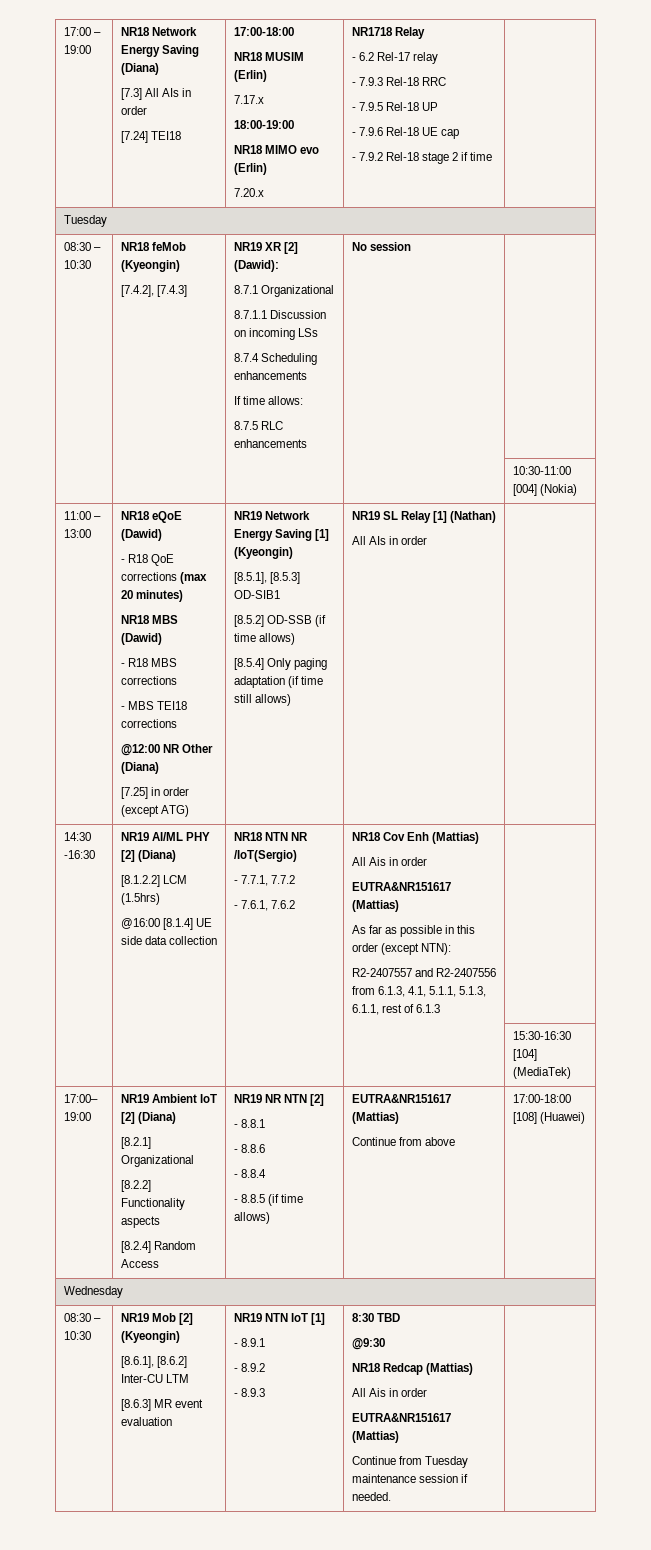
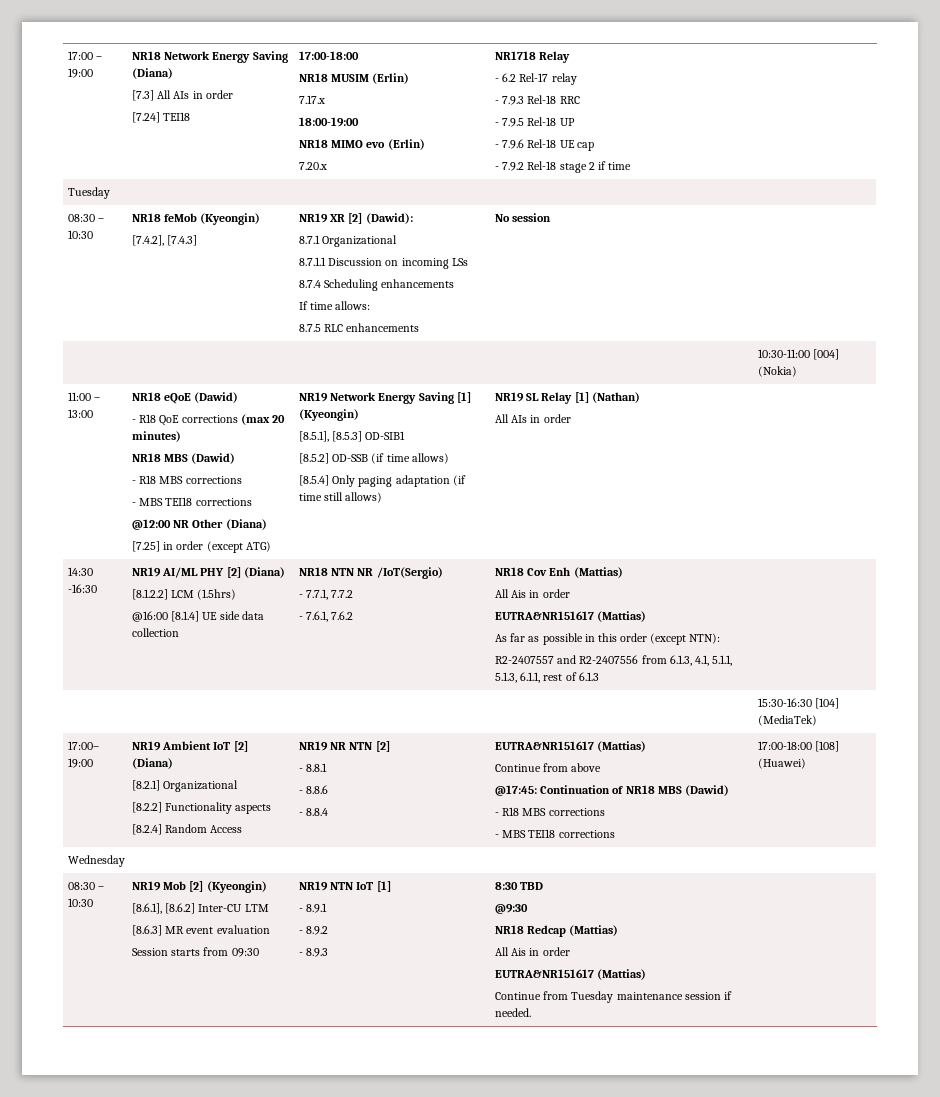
- - 8.8.5 (if time allows)
+ @17:45: Continuation of NR18 MBS (Dawid)
+ - R18 MBS corrections
+ - MBS TEI18 corrections
+ Session starts from 09:30

